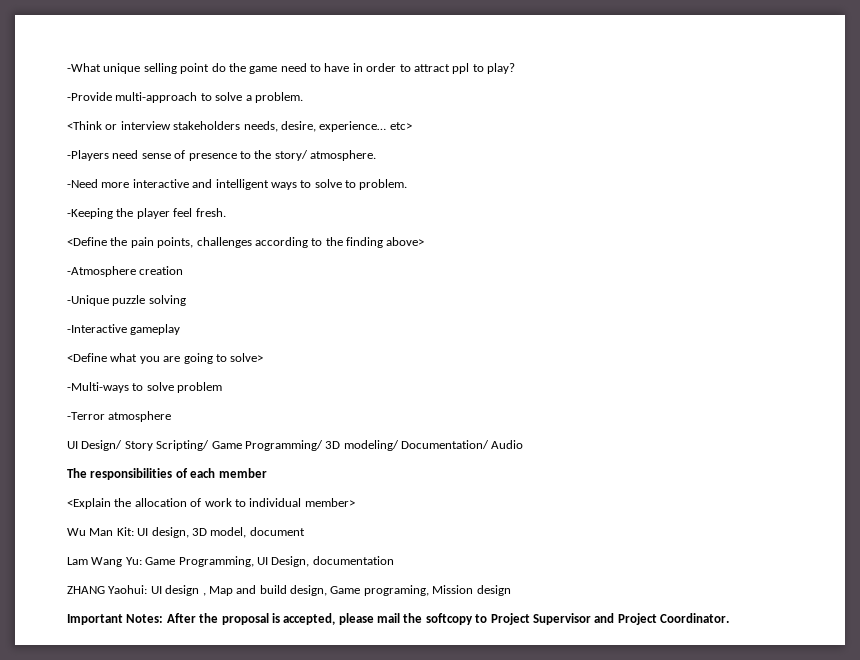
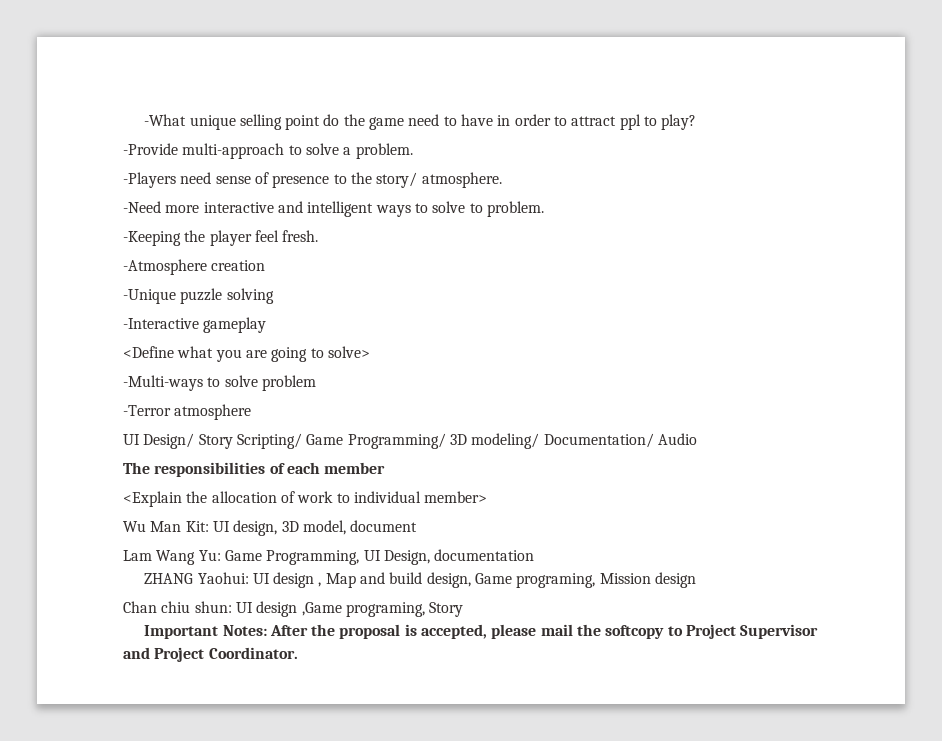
- <Think or interview stakeholders needs, desire, experience… etc>
- <Define the pain points, challenges according to the finding above>
+ Chan chiu shun: UI design ,Game programing, Story

